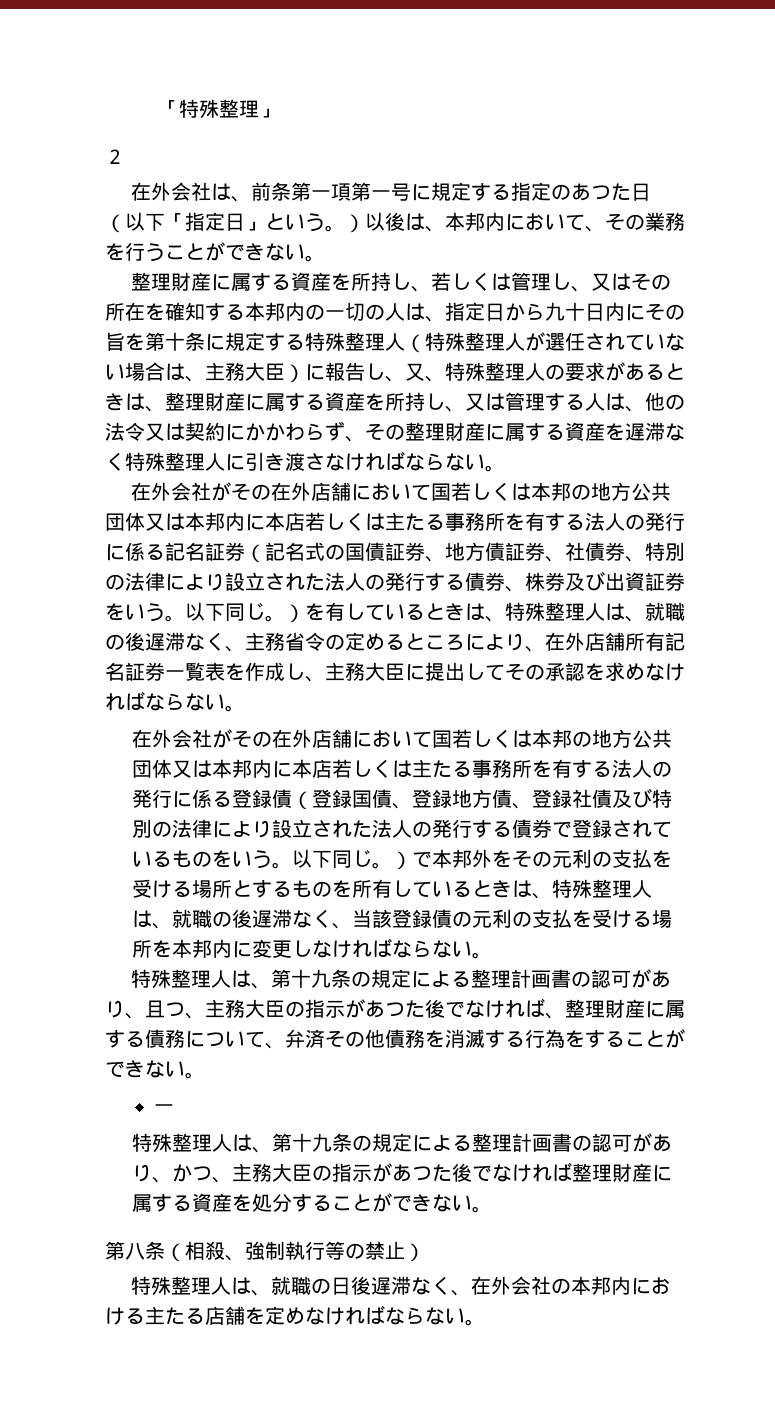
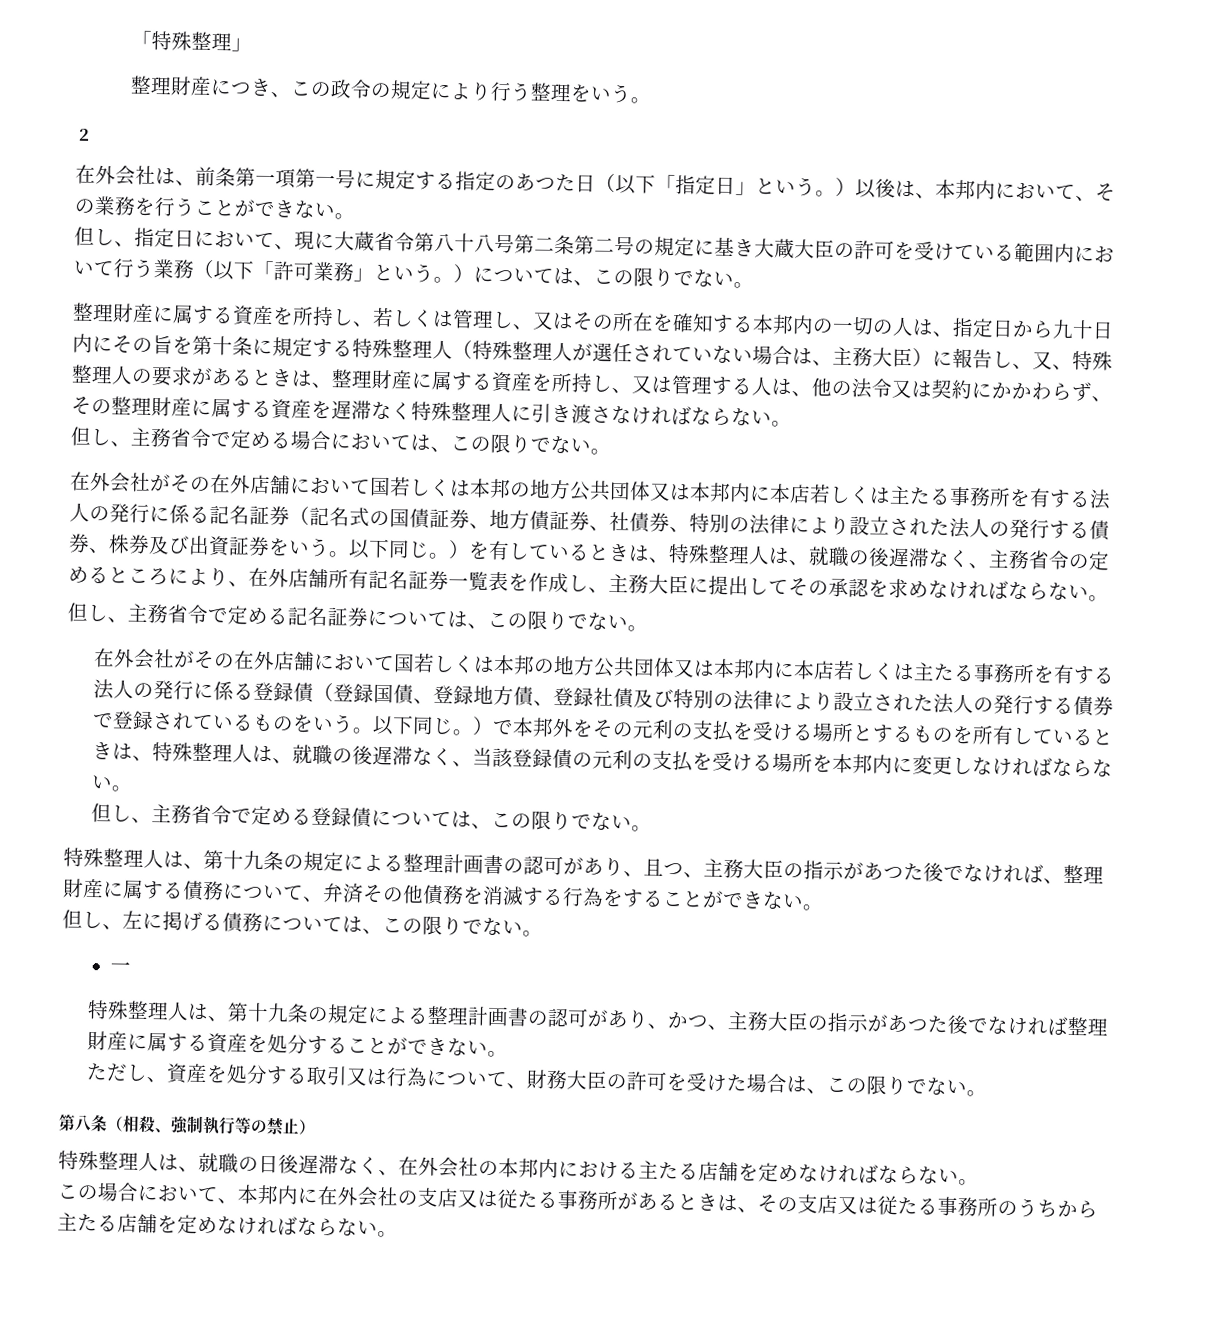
+ 整理財産につき、この政令の規定により行う整理をいう。
+ 但し、指定日において、現に大蔵省令第八十八号第二条第二号の規定に基き大蔵大臣の許可を受けている範囲内において行う業務（以下「許可業務」という。）については、この限りでない。
+ 但し、主務省令で定める場合においては、この限りでない。
+ 但し、主務省令で定める記名証券については、この限りでない。
+ 但し、主務省令で定める登録債については、この限りでない。
+ 但し、左に掲げる債務については、この限りでない。
+ ただし、資産を処分する取引又は行為について、財務大臣の許可を受けた場合は、この限りでない。
+ この場合において、本邦内に在外会社の支店又は従たる事務所があるときは、その支店又は従たる事務所のうちから主たる店舗を定めなければならない。

